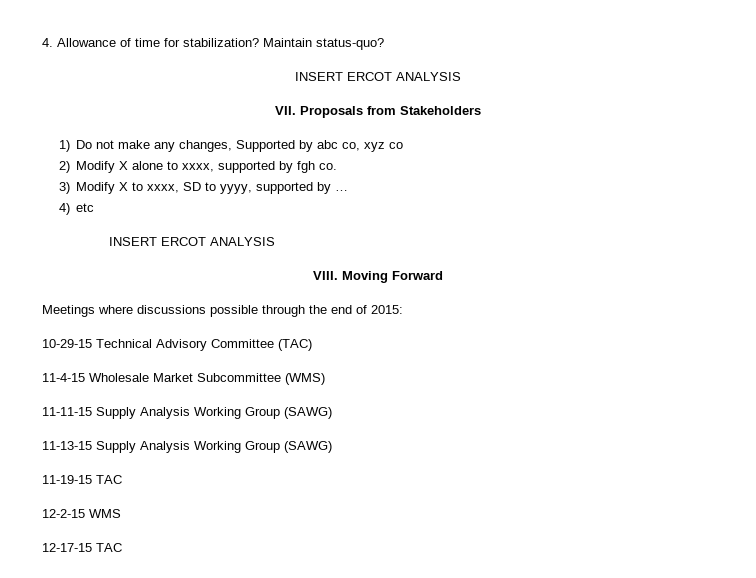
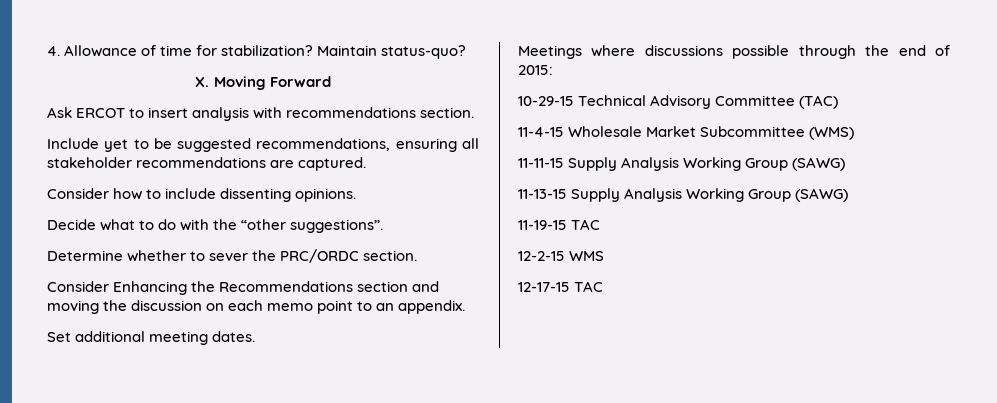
  Maintain status-quo?
- INSERT ERCOT ANALYSIS
- VII. Proposals from Stakeholders
- 1) Do not make any changes, Supported by abc co, xyz co
- 2) Modify X alone to xxxx, supported by fgh co.
- 3) Modify X to xxxx, SD to yyyy, supported by …
- 4) etc
- INSERT ERCOT ANALYSIS
- VIII. Moving Forward
+ X. Moving Forward
+ Ask ERCOT to insert analysis with recommendations section.
+ Include yet to be suggested recommendations, ensuring all stakeholder recommendations are captured.
+ Consider how to include dissenting opinions.
+ Decide what to do with the “other suggestions”.
+ Determine whether to sever the PRC/ORDC section.
+ Consider Enhancing the Recommendations section and moving the discussion on each memo point to an appendix.
+ Set additional meeting dates.

